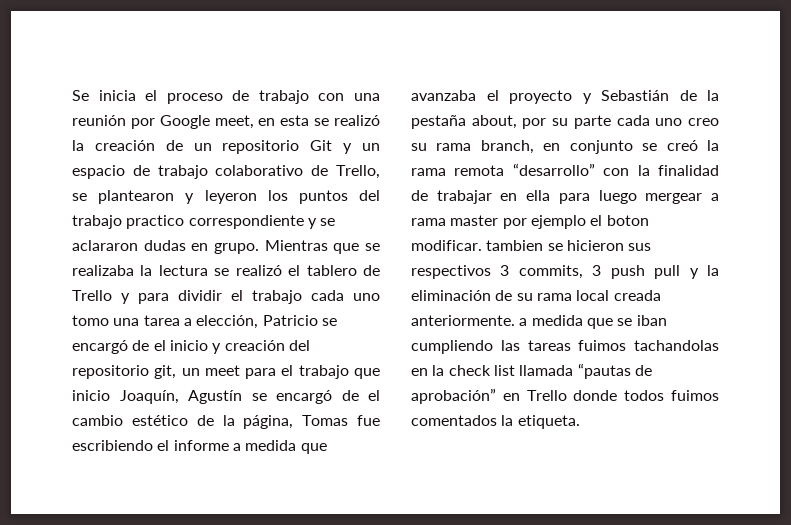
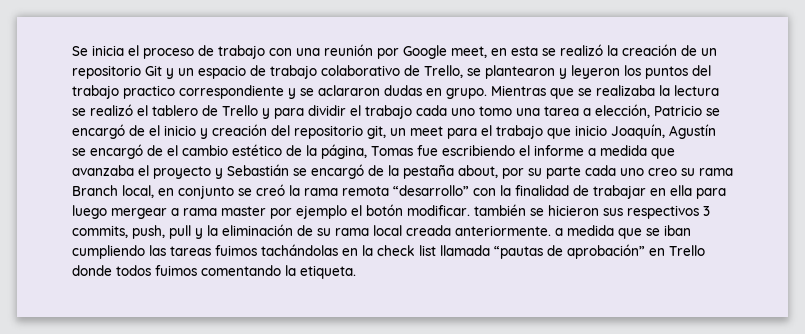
- Mientras que se realizaba la lectura se realizó el tablero de Trello y para dividir el trabajo cada uno tomo una tarea a elección, Patricio se encargó de el inicio y creación del repositorio git, un meet para el trabajo que inicio Joaquín, Agustín se encargó de el cambio estético de la página, Tomas fue escribiendo el informe a medida que avanzaba el proyecto y Sebastián de la pestaña about, por su parte cada uno creo su rama branch, en conjunto se creó la rama remota “desarrollo” con la finalidad de trabajar en ella para luego mergear a rama master por ejemplo el boton modificar. tambien se hicieron sus respectivos 3 commits, 3 push pull y la eliminación de su rama local creada anteriormente. a medida que se iban cumpliendo las tareas fuimos tachandolas en la check list llamada “pautas de aprobación” en Trello donde todos fuimos comentados la etiqueta.
+ Mientras que se realizaba la lectura se realizó el tablero de Trello y para dividir el trabajo cada uno tomo una tarea a elección, Patricio se encargó de el inicio y creación del repositorio git, un meet para el trabajo que inicio Joaquín, Agustín se encargó de el cambio estético de la página, Tomas fue escribiendo el informe a medida que avanzaba el proyecto y Sebastián se encargó de la pestaña about, por su parte cada uno creo su rama Branch local, en conjunto se creó la rama remota “desarrollo” con la finalidad de trabajar en ella para luego mergear a rama master por ejemplo el botón modificar. también se hicieron sus respectivos 3 commits, push, pull y la eliminación de su rama local creada anteriormente. a medida que se iban cumpliendo las tareas fuimos tachándolas en la check list llamada “pautas de aprobación” en Trello donde todos fuimos comentando la etiqueta.

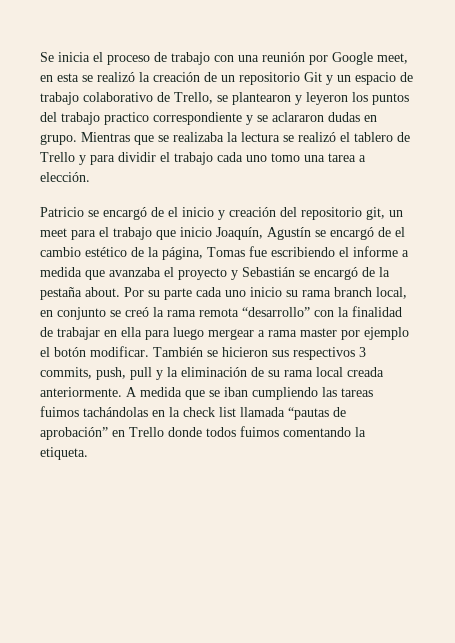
- Mientras que se realizaba la lectura se realizó el tablero de Trello y para dividir el trabajo cada uno tomo una tarea a elección, Patricio se encargó de el inicio y creación del repositorio git, un meet para el trabajo que inicio Joaquín, Agustín se encargó de el cambio estético de la página, Tomas fue escribiendo el informe a medida que avanzaba el proyecto y Sebastián se encargó de la pestaña about, por su parte cada uno creo su rama Branch local, en conjunto se creó la rama remota “desarrollo” con la finalidad de trabajar en ella para luego mergear a rama master por ejemplo el botón modificar. también se hicieron sus respectivos 3 commits, push, pull y la eliminación de su rama local creada anteriormente. a medida que se iban cumpliendo las tareas fuimos tachándolas en la check list llamada “pautas de aprobación” en Trello donde todos fuimos comentando la etiqueta.
+ Mientras que se realizaba la lectura se realizó el tablero de Trello y para dividir el trabajo cada uno tomo una tarea a elección.
+ Patricio se encargó de el inicio y creación del repositorio git, un meet para el trabajo que inicio Joaquín, Agustín se encargó de el cambio estético de la página, Tomas fue escribiendo el informe a medida que avanzaba el proyecto y Sebastián se encargó de la pestaña about. Por su parte cada uno inicio su rama branch local, en conjunto se creó la rama remota “desarrollo” con la finalidad de trabajar en ella para luego mergear a rama master por ejemplo el botón modificar. También se hicieron sus respectivos 3 commits, push, pull y la eliminación de su rama local creada anteriormente. A medida que se iban cumpliendo las tareas fuimos tachándolas en la check list llamada “pautas de aprobación” en Trello donde todos fuimos comentando la etiqueta.

